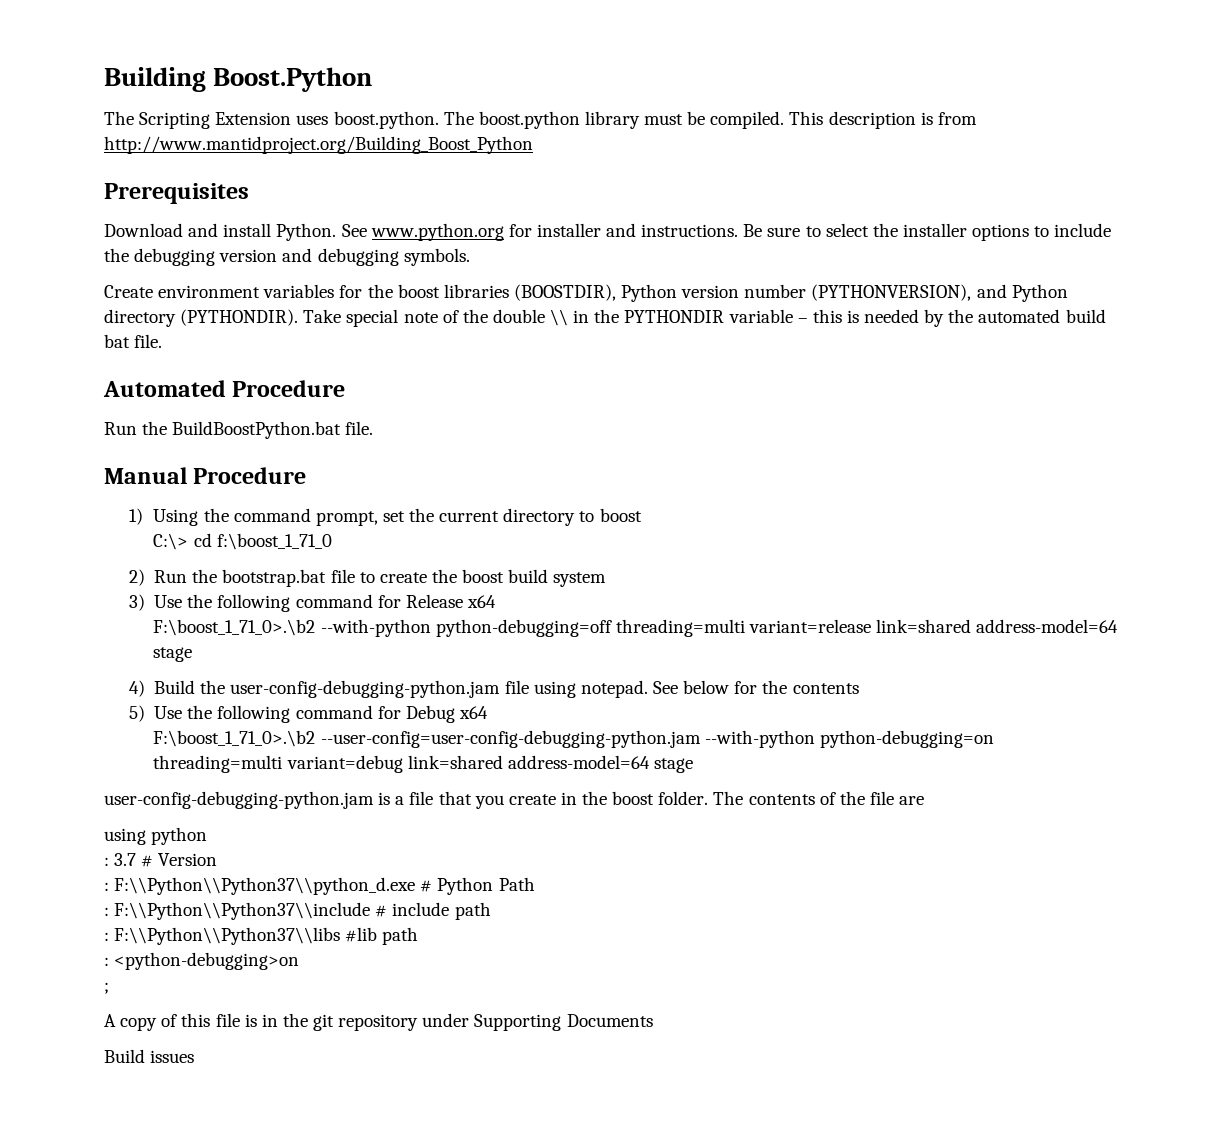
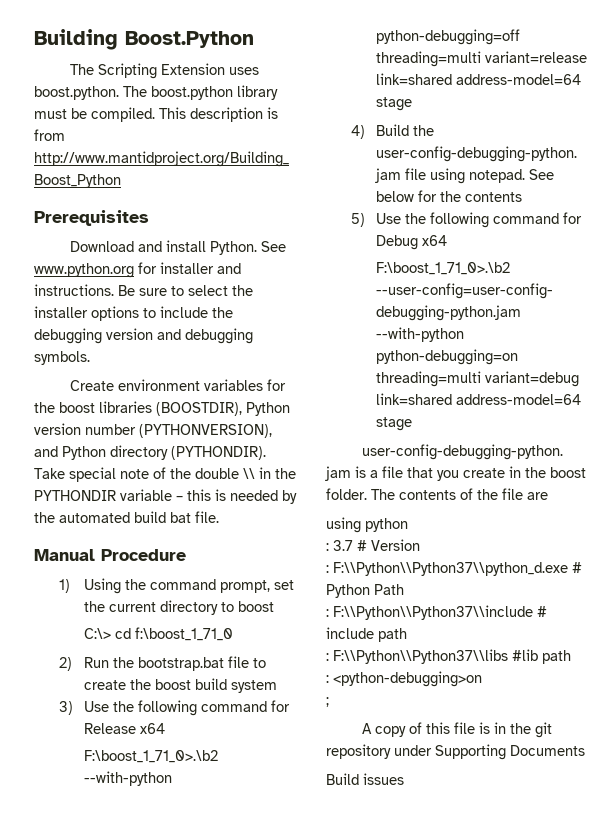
- Automated Procedure
- Run the BuildBoostPython.bat file.

